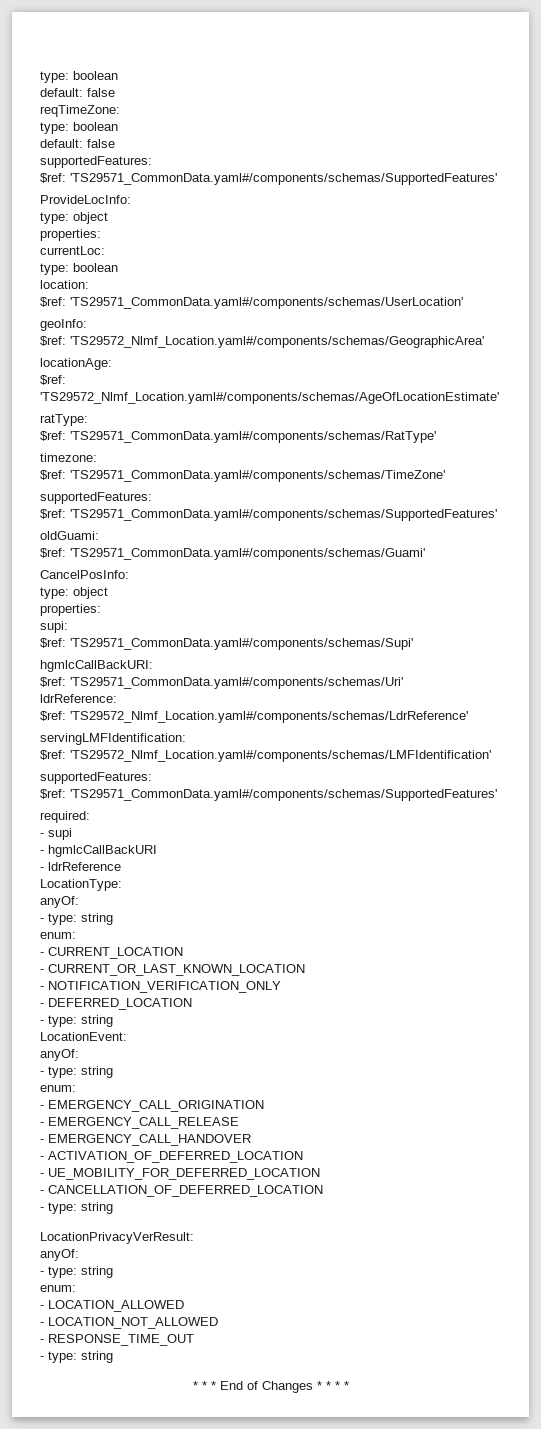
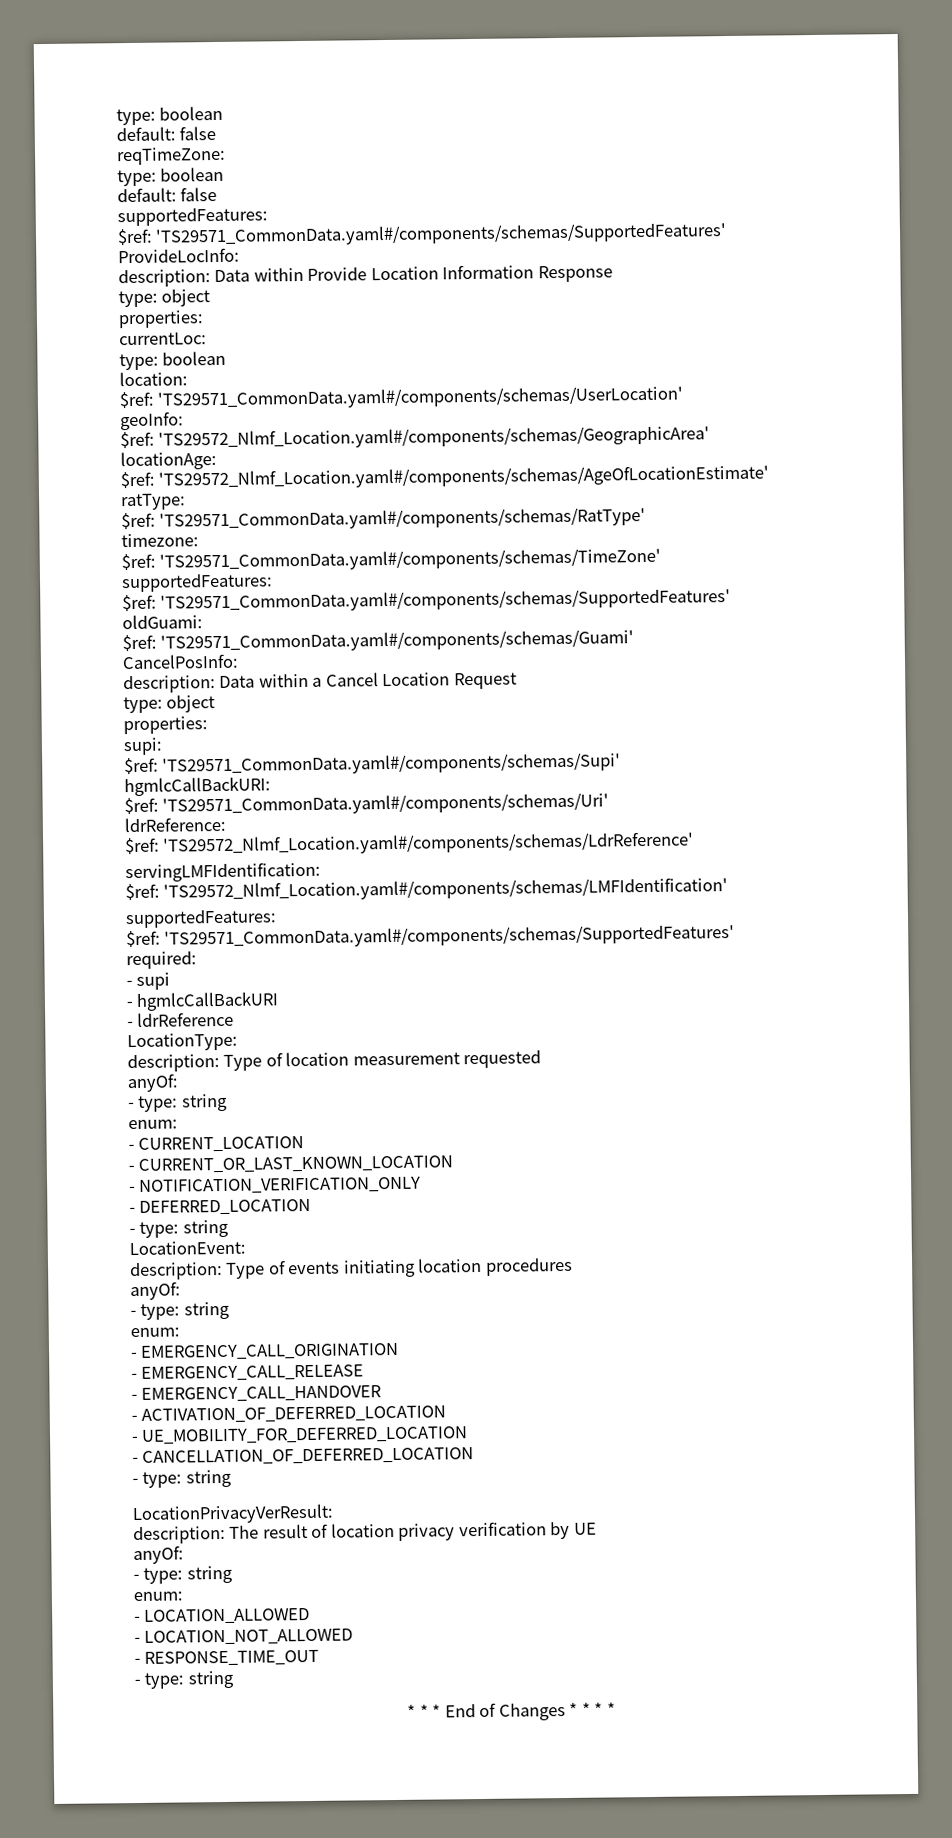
+ description: Data within Provide Location Information Response
+ description: Data within a Cancel Location Request
+ description: Type of location measurement requested
+ description: Type of events initiating location procedures
+ description: The result of location privacy verification by UE

